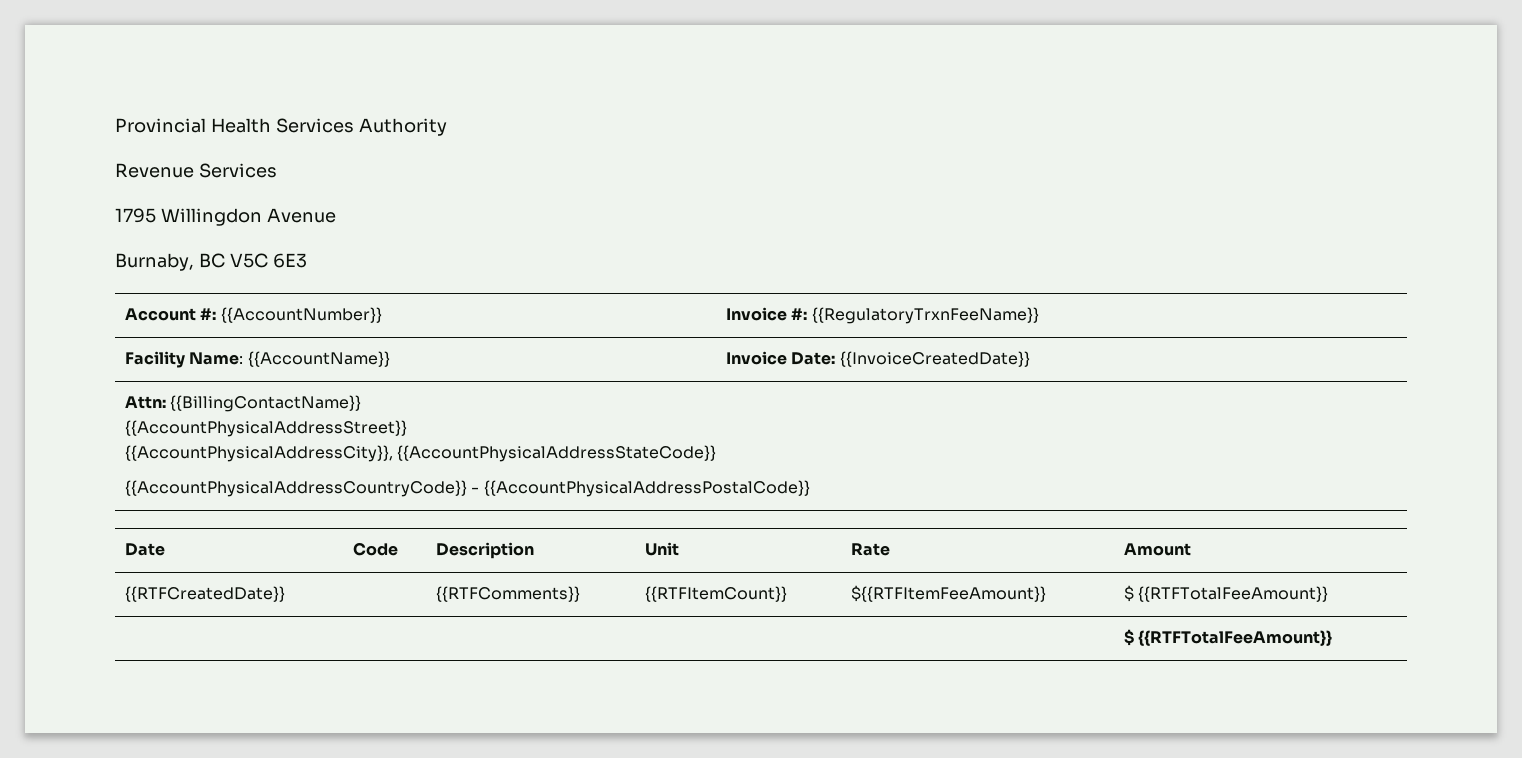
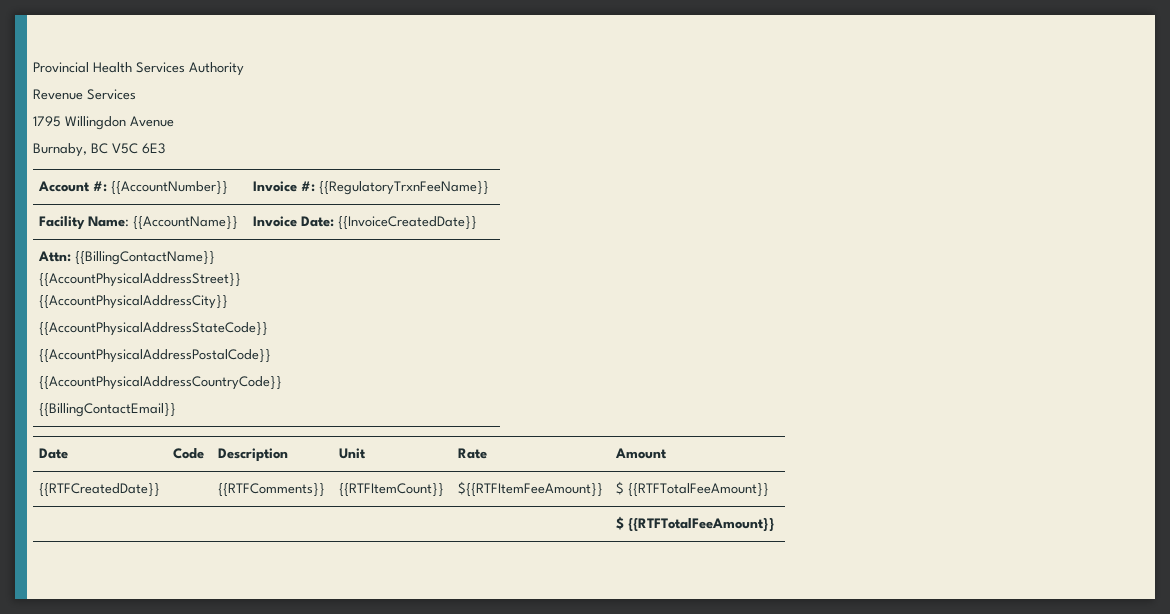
  Attn: {{BillingContactName}}
  {{AccountPhysicalAddressStreet}}
- {{AccountPhysicalAddressCity}}, {{AccountPhysicalAddressStateCode}}
- {{AccountPhysicalAddressCountryCode}} - {{AccountPhysicalAddressPostalCode}}
+ {{AccountPhysicalAddressCity}}
+ {{AccountPhysicalAddressStateCode}}
+ {{AccountPhysicalAddressPostalCode}}
+ {{AccountPhysicalAddressCountryCode}}
+ {{BillingContactEmail}}

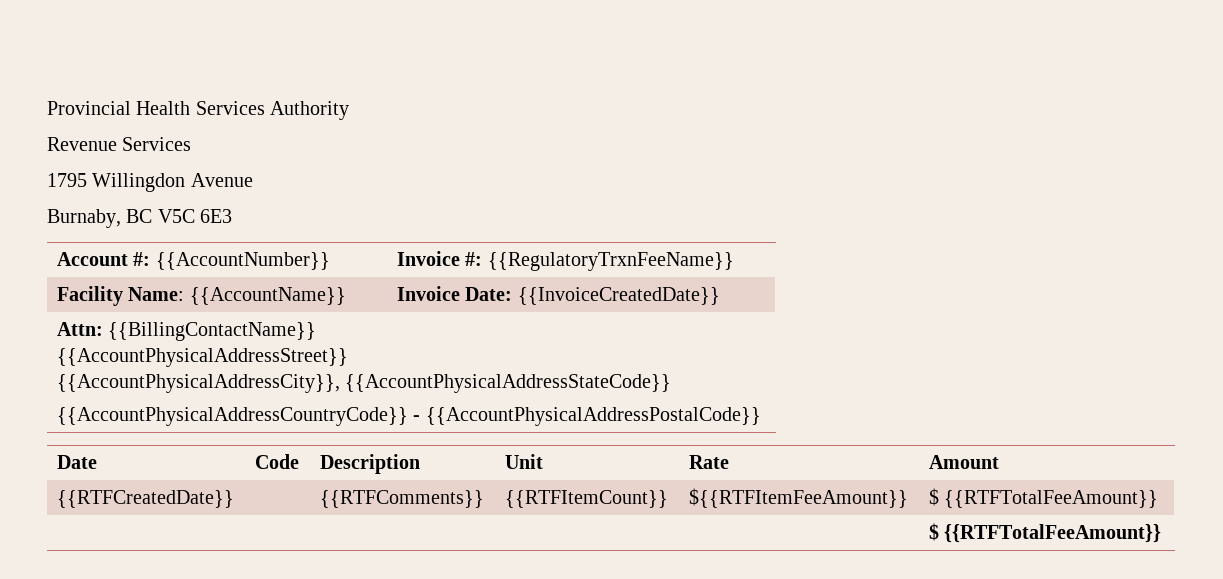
  Attn: {{BillingContactName}}
  {{AccountPhysicalAddressStreet}}
- {{AccountPhysicalAddressCity}}
- {{AccountPhysicalAddressStateCode}}
- {{AccountPhysicalAddressPostalCode}}
- {{AccountPhysicalAddressCountryCode}}
- {{BillingContactEmail}}
+ {{AccountPhysicalAddressCity}}, {{AccountPhysicalAddressStateCode}}
+ {{AccountPhysicalAddressCountryCode}} - {{AccountPhysicalAddressPostalCode}}

